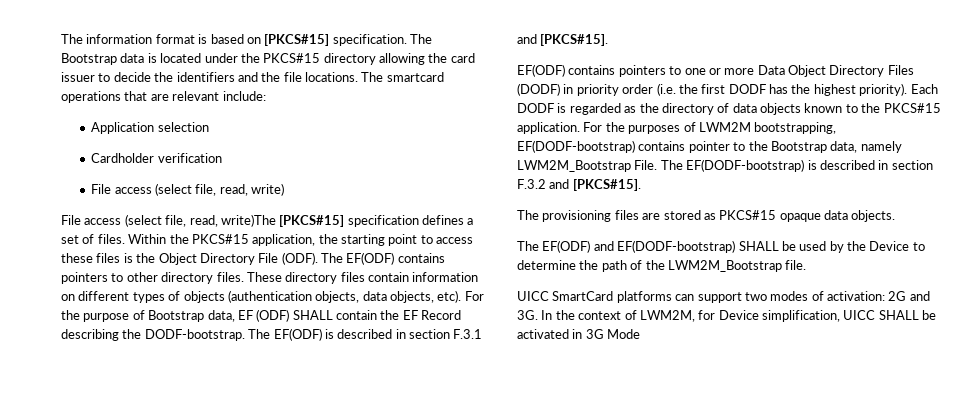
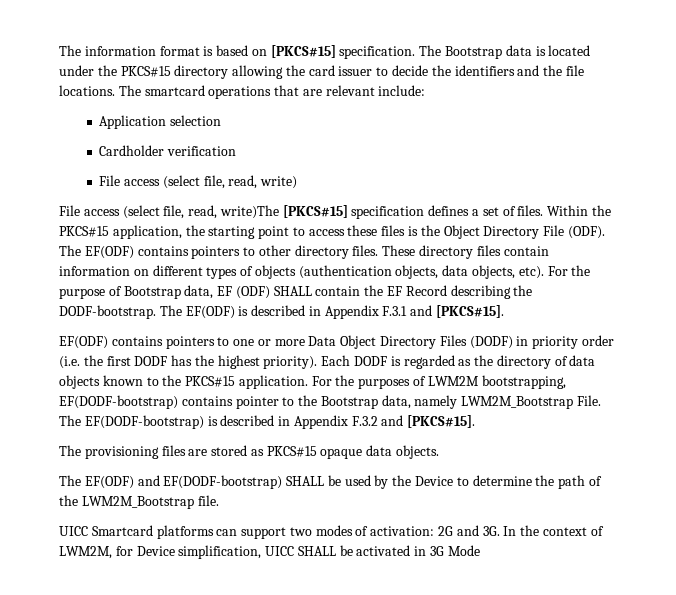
- The EF(ODF) is described in section F.3.1 and [PKCS#15].
+ The EF(ODF) is described in Appendix F.3.1 and [PKCS#15].
- The EF(DODF-bootstrap) is described in section F.3.2 and [PKCS#15].
+ The EF(DODF-bootstrap) is described in Appendix F.3.2 and [PKCS#15].
- UICC SmartCard platforms can support two modes of activation: 2G and 3G.
+ UICC Smartcard platforms can support two modes of activation: 2G and 3G.

